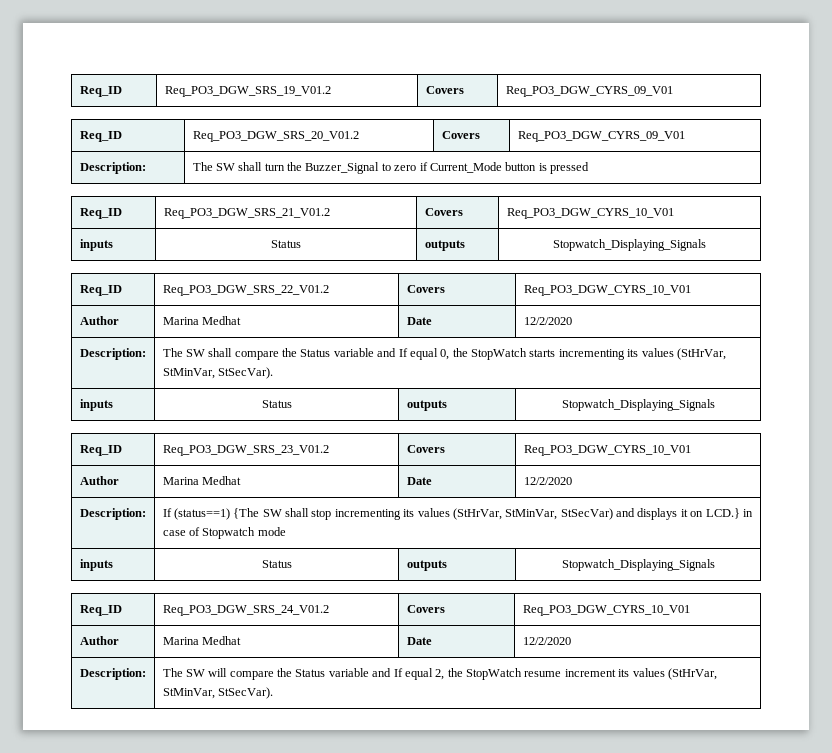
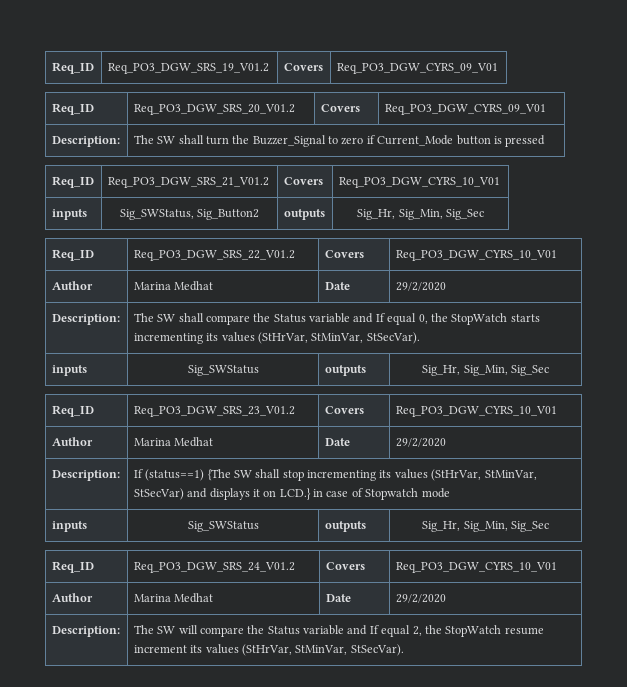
  Req_ID | Req_PO3_DGW_SRS_21_V01.2 | Covers | Req_PO3_DGW_CYRS_10_V01
- inputs | Status | outputs | Stopwatch_Displaying_Signals
+ inputs | Sig_SWStatus, Sig_Button2 | outputs | Sig_Hr, Sig_Min, Sig_Sec
  Req_ID | Req_PO3_DGW_SRS_22_V01.2 | Covers | Req_PO3_DGW_CYRS_10_V01
- Author | Marina Medhat | Date | 12/2/2020
+ Author | Marina Medhat | Date | 29/2/2020
  Description: | The SW shall compare the Status variable and If equal 0, the StopWatch starts incrementing its values (StHrVar, StMinVar, StSecVar).
- inputs | Status | outputs | Stopwatch_Displaying_Signals
+ inputs | Sig_SWStatus | outputs | Sig_Hr, Sig_Min, Sig_Sec
  Req_ID | Req_PO3_DGW_SRS_23_V01.2 | Covers | Req_PO3_DGW_CYRS_10_V01
- Author | Marina Medhat | Date | 12/2/2020
+ Author | Marina Medhat | Date | 29/2/2020
  Description: | If (status==1) {The SW shall stop incrementing its values (StHrVar, StMinVar, StSecVar) and displays it on LCD.} in case of Stopwatch mode
- inputs | Status | outputs | Stopwatch_Displaying_Signals
+ inputs | Sig_SWStatus | outputs | Sig_Hr, Sig_Min, Sig_Sec
  Req_ID | Req_PO3_DGW_SRS_24_V01.2 | Covers | Req_PO3_DGW_CYRS_10_V01
- Author | Marina Medhat | Date | 12/2/2020
+ Author | Marina Medhat | Date | 29/2/2020

